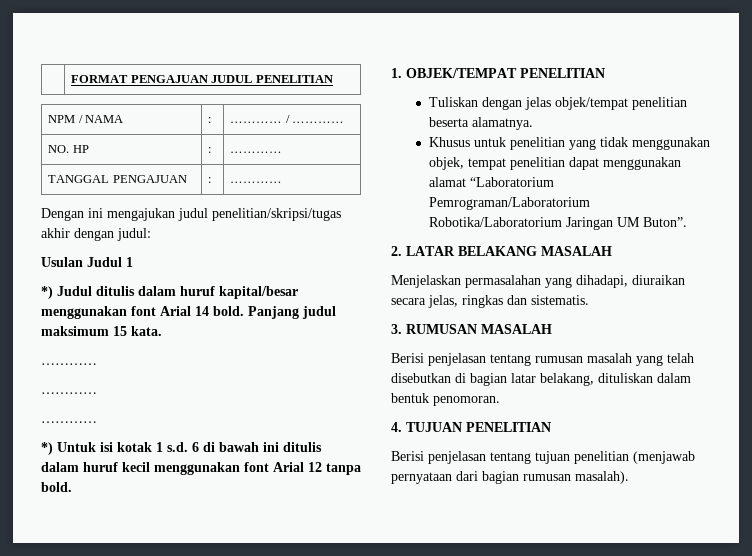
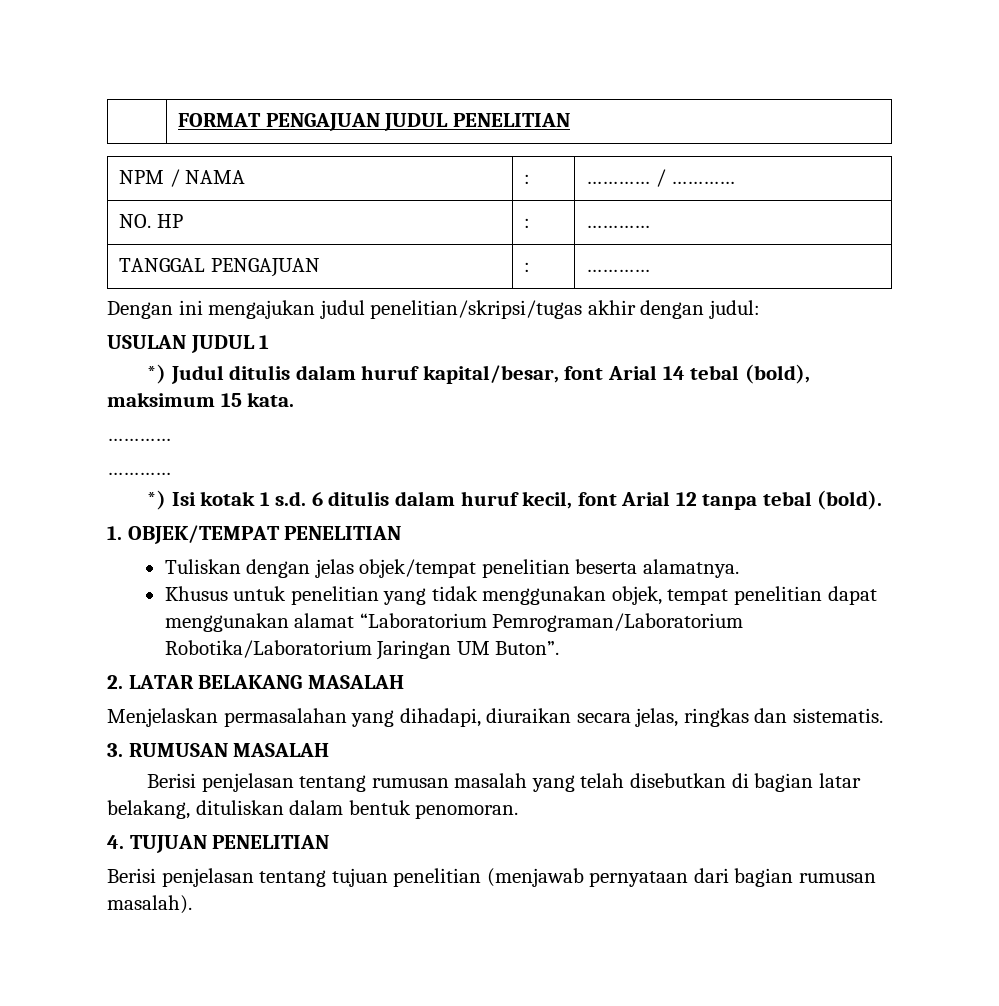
- Usulan Judul 1
+ USULAN JUDUL 1
- *) Judul ditulis dalam huruf kapital/besar menggunakan font Arial 14 bold. Panjang judul maksimum 15 kata.
+ *) Judul ditulis dalam huruf kapital/besar, font Arial 14 tebal (bold), maksimum 15 kata.
  …………
  …………
- …………
- *) Untuk isi kotak 1 s.d. 6 di bawah ini ditulis dalam huruf kecil menggunakan font Arial 12 tanpa bold.
+ *) Isi kotak 1 s.d. 6 ditulis dalam huruf kecil, font Arial 12 tanpa tebal (bold).

